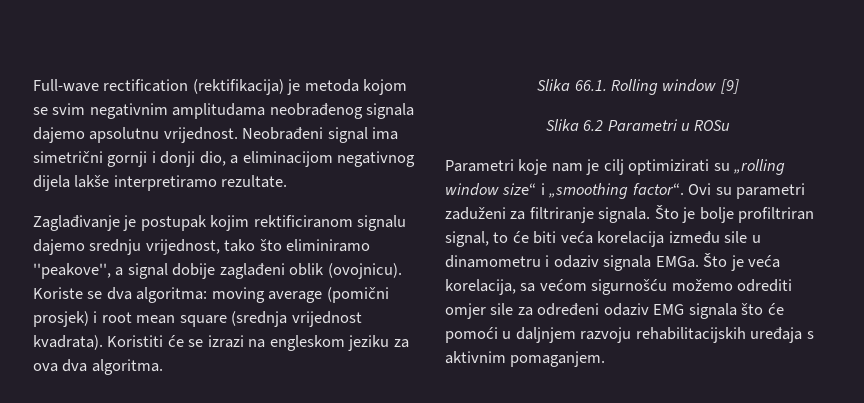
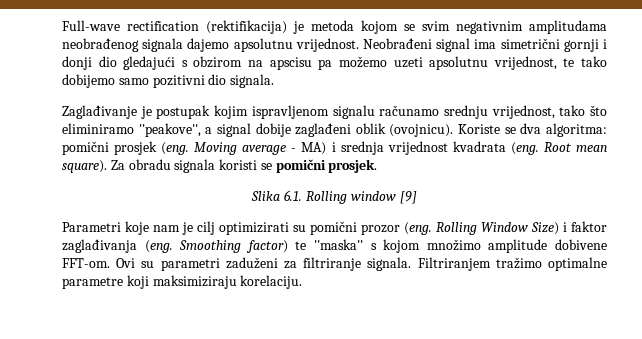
- Neobrađeni signal ima simetrični gornji i donji dio, a eliminacijom negativnog dijela lakše interpretiramo rezultate.
+ Neobrađeni signal ima simetrični gornji i donji dio gledajući s obzirom na apscisu pa možemo uzeti apsolutnu vrijednost, te tako dobijemo samo pozitivni dio signala.
- Zaglađivanje je postupak kojim rektificiranom signalu dajemo srednju vrijednost, tako što eliminiramo ''peakove'', a signal dobije zaglađeni oblik (ovojnicu).
+ Zaglađivanje je postupak kojim ispravljenom signalu računamo srednju vrijednost, tako što eliminiramo ''peakove'', a signal dobije zaglađeni oblik (ovojnicu).
- Koriste se dva algoritma: moving average (pomični prosjek) i root mean square (srednja vrijednost kvadrata). Koristiti će se izrazi na engleskom jeziku za ova dva algoritma.
- Slika 66.1. Rolling window [9]
+ Koriste se dva algoritma: pomični prosjek (eng. Moving average - MA) i srednja vrijednost kvadrata (eng. Root mean square). Za obradu signala koristi se pomični prosjek.
+ Slika 6.1. Rolling window [9]
- Slika 6.2 Parametri u ROSu
- Parametri koje nam je cilj optimizirati su „rolling window size“ i „smoothing factor“.
+ Parametri koje nam je cilj optimizirati su pomični prozor (eng. Rolling Window Size) i faktor zaglađivanja (eng. Smoothing factor) te ''maska'' s kojom množimo amplitude dobivene FFT-om.
- Što je bolje profiltriran signal, to će biti veća korelacija između sile u dinamometru i odaziv signala EMGa. Što je veća korelacija, sa većom sigurnošću možemo odrediti omjer sile za određeni odaziv EMG signala što će pomoći u daljnjem razvoju rehabilitacijskih uređaja s aktivnim pomaganjem.
+ Filtriranjem tražimo optimalne parametre koji maksimiziraju korelaciju.

